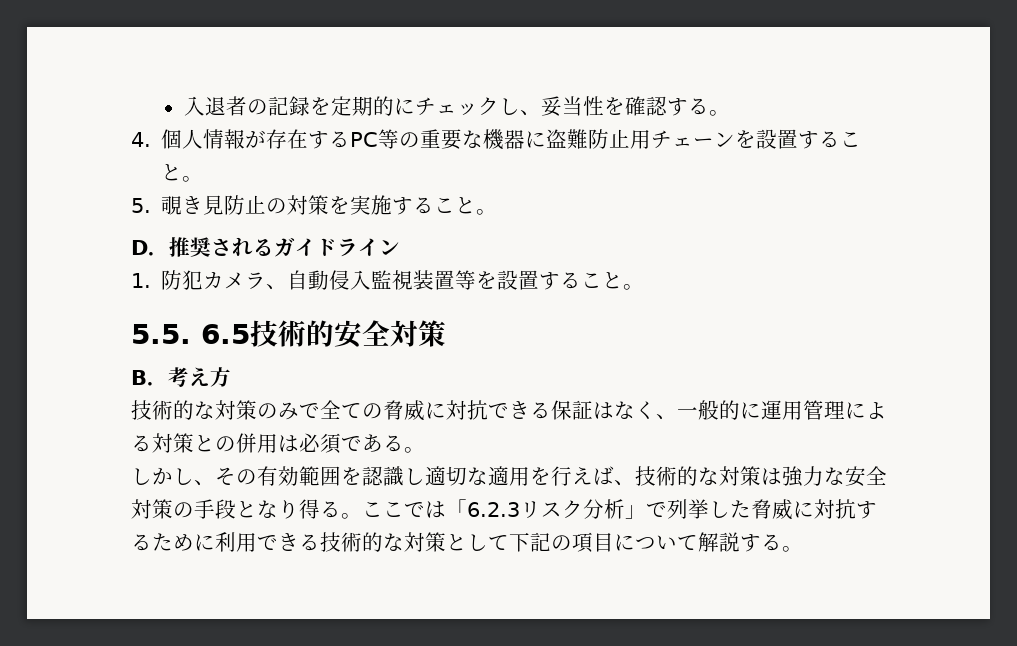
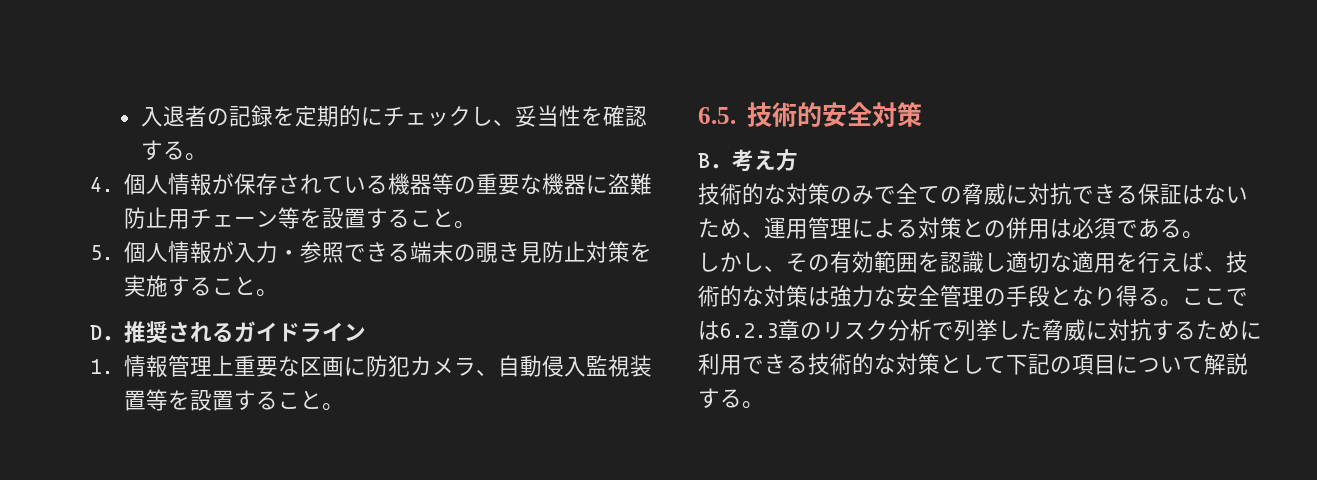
- 4.個人情報が存在するPC等の重要な機器に盗難防止用チェーンを設置すること。
+ 4.個人情報が保存されている機器等の重要な機器に盗難防止用チェーン等を設置すること。
- 5.覗き見防止の対策を実施すること。
+ 5.個人情報が入力・参照できる端末の覗き見防止対策を実施すること。
- 1.防犯カメラ、自動侵入監視装置等を設置すること。
+ 1.情報管理上重要な区画に防犯カメラ、自動侵入監視装置等を設置すること。
- 5.5. 6.5技術的安全対策
+ 6.5.技術的安全対策
- 技術的な対策のみで全ての脅威に対抗できる保証はなく、一般的に運用管理による対策との併用は必須である。
+ 技術的な対策のみで全ての脅威に対抗できる保証はないため、運用管理による対策との併用は必須である。
- しかし、その有効範囲を認識し適切な適用を行えば、技術的な対策は強力な安全対策の手段となり得る。
+ しかし、その有効範囲を認識し適切な適用を行えば、技術的な対策は強力な安全管理の手段となり得る。
- ここでは「6.2.3リスク分析」で列挙した脅威に対抗するために利用できる技術的な対策として下記の項目について解説する。
+ ここでは6.2.3章のリスク分析で列挙した脅威に対抗するために利用できる技術的な対策として下記の項目について解説する。

